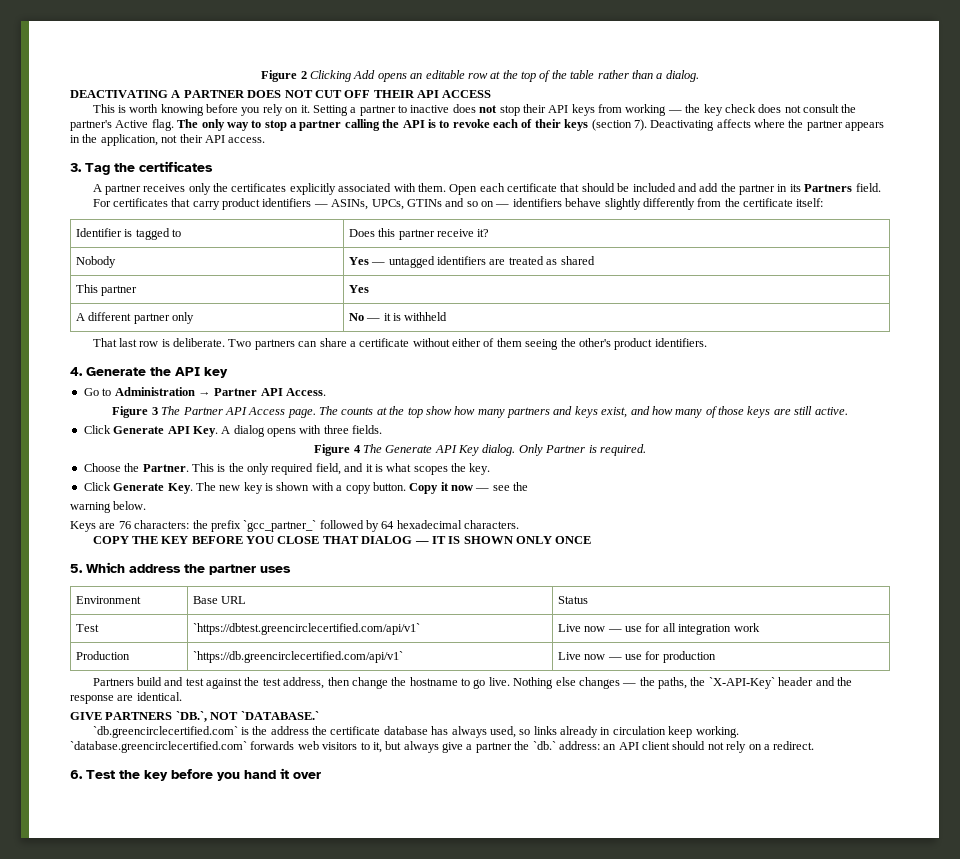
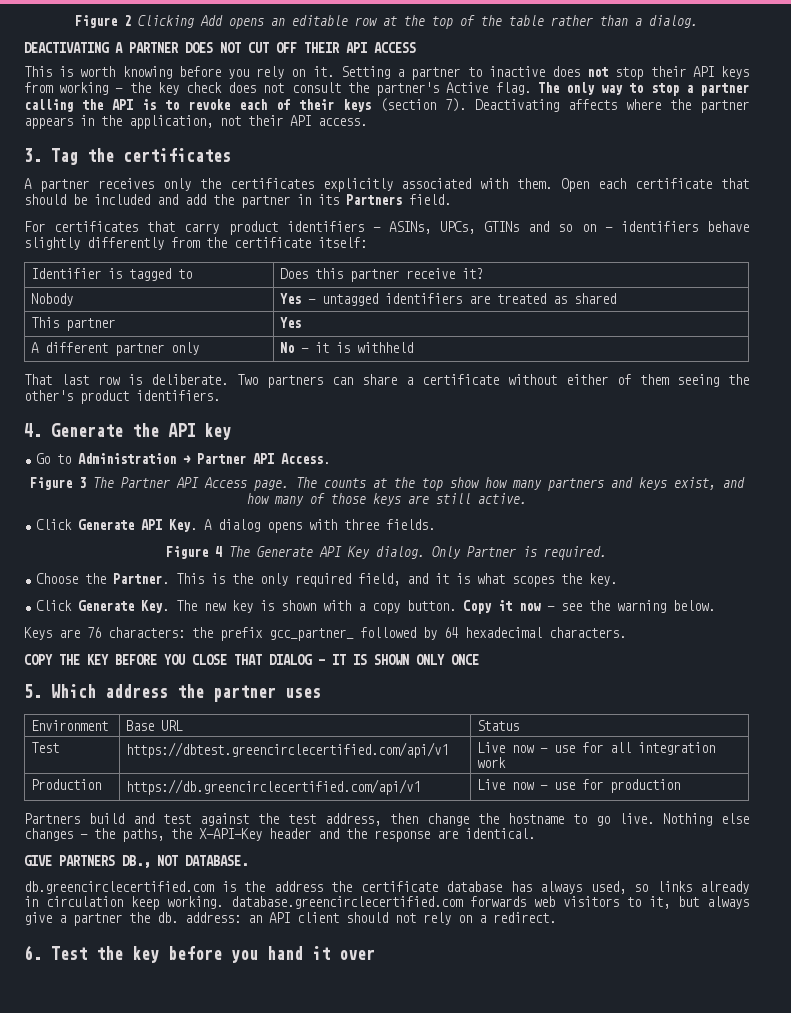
- Copy it now — see the
- warning below.
+ Copy it now — see the warning below.
- Keys are 76 characters: the prefix `gcc_partner_` followed by 64 hexadecimal characters.
+ Keys are 76 characters: the prefix gcc_partner_ followed by 64 hexadecimal characters.
- Test | `https://dbtest.greencirclecertified.com/api/v1` | Live now — use for all integration work
+ Test | https://dbtest.greencirclecertified.com/api/v1 | Live now — use for all integration work
- Production | `https://db.greencirclecertified.com/api/v1` | Live now — use for production
+ Production | https://db.greencirclecertified.com/api/v1 | Live now — use for production
- Nothing else changes — the paths, the `X-API-Key` header and the response are identical.
+ Nothing else changes — the paths, the X-API-Key header and the response are identical.
- GIVE PARTNERS `DB.`, NOT `DATABASE.`
- `db.greencirclecertified.com` is the address the certificate database has always used, so links already in circulation keep working. `database.greencirclecertified.com` forwards web visitors to it, but always give a partner the `db.` address: an API client should not rely on a redirect.
+ GIVE PARTNERS DB., NOT DATABASE.
+ db.greencirclecertified.com is the address the certificate database has always used, so links already in circulation keep working. database.greencirclecertified.com forwards web visitors to it, but always give a partner the db. address: an API client should not rely on a redirect.

